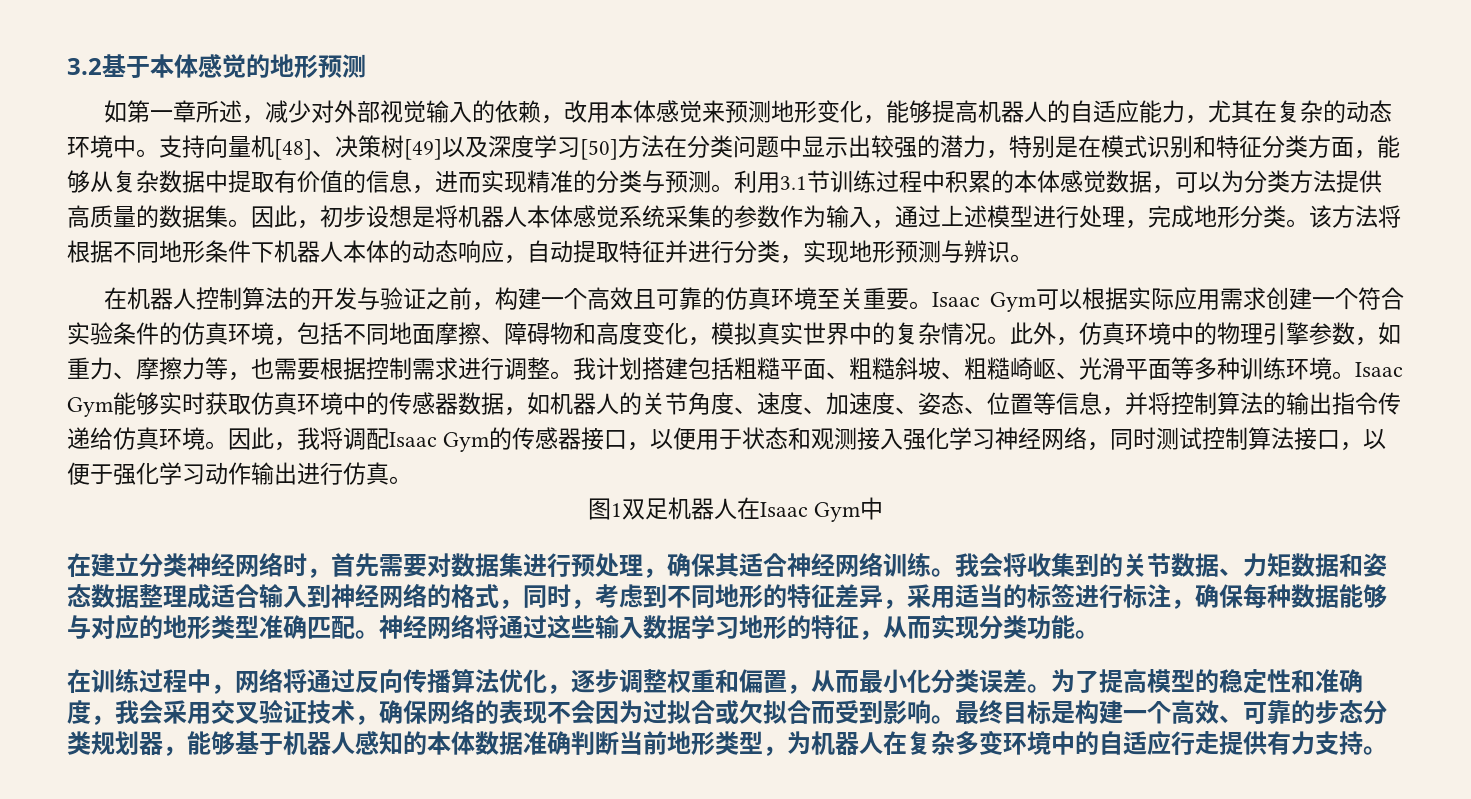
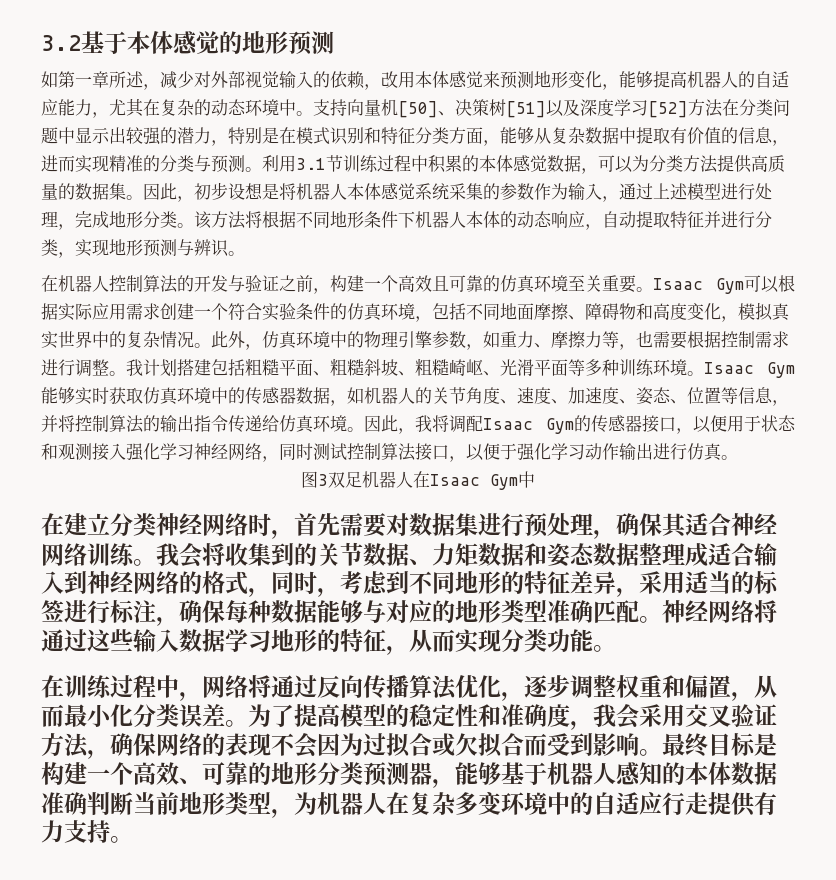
- 支持向量机[48]、决策树[49]以及深度学习[50]方法在分类问题中显示出较强的潜力，特别是在模式识别和特征分类方面，能够从复杂数据中提取有价值的信息，进而实现精准的分类与预测。
+ 支持向量机[50]、决策树[51]以及深度学习[52]方法在分类问题中显示出较强的潜力，特别是在模式识别和特征分类方面，能够从复杂数据中提取有价值的信息，进而实现精准的分类与预测。
- 图1双足机器人在Isaac Gym中
+ 图3双足机器人在Isaac Gym中
- 为了提高模型的稳定性和准确度，我会采用交叉验证技术，确保网络的表现不会因为过拟合或欠拟合而受到影响。
+ 为了提高模型的稳定性和准确度，我会采用交叉验证方法，确保网络的表现不会因为过拟合或欠拟合而受到影响。
- 最终目标是构建一个高效、可靠的步态分类规划器，能够基于机器人感知的本体数据准确判断当前地形类型，为机器人在复杂多变环境中的自适应行走提供有力支持。
+ 最终目标是构建一个高效、可靠的地形分类预测器，能够基于机器人感知的本体数据准确判断当前地形类型，为机器人在复杂多变环境中的自适应行走提供有力支持。

